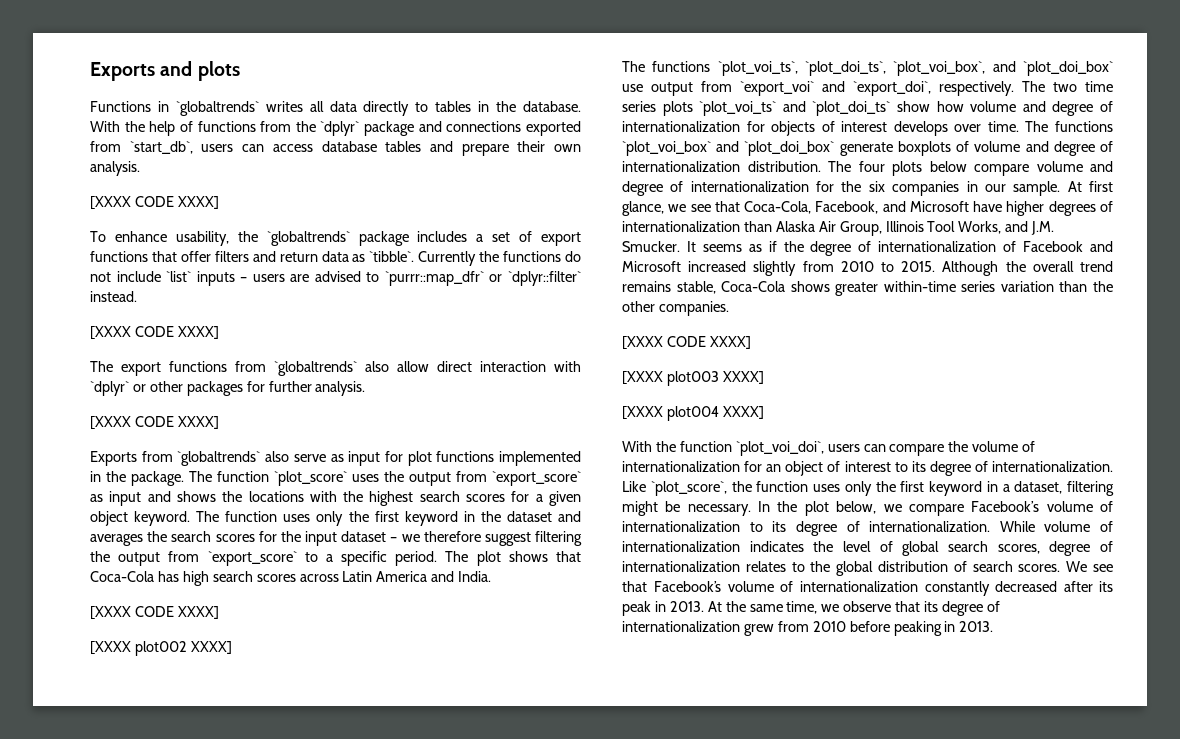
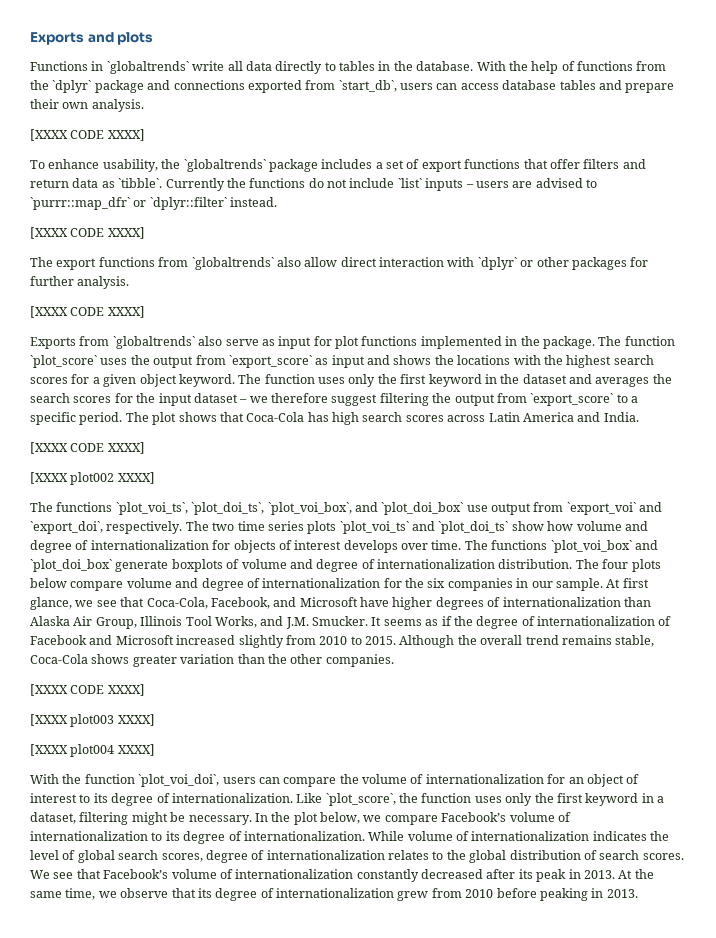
- Functions in `globaltrends` writes all data directly to tables in the database.
+ Functions in `globaltrends` write all data directly to tables in the database.
- Although the overall trend remains stable, Coca-Cola shows greater within-time series variation than the other companies.
+ Although the overall trend remains stable, Coca-Cola shows greater variation than the other companies.

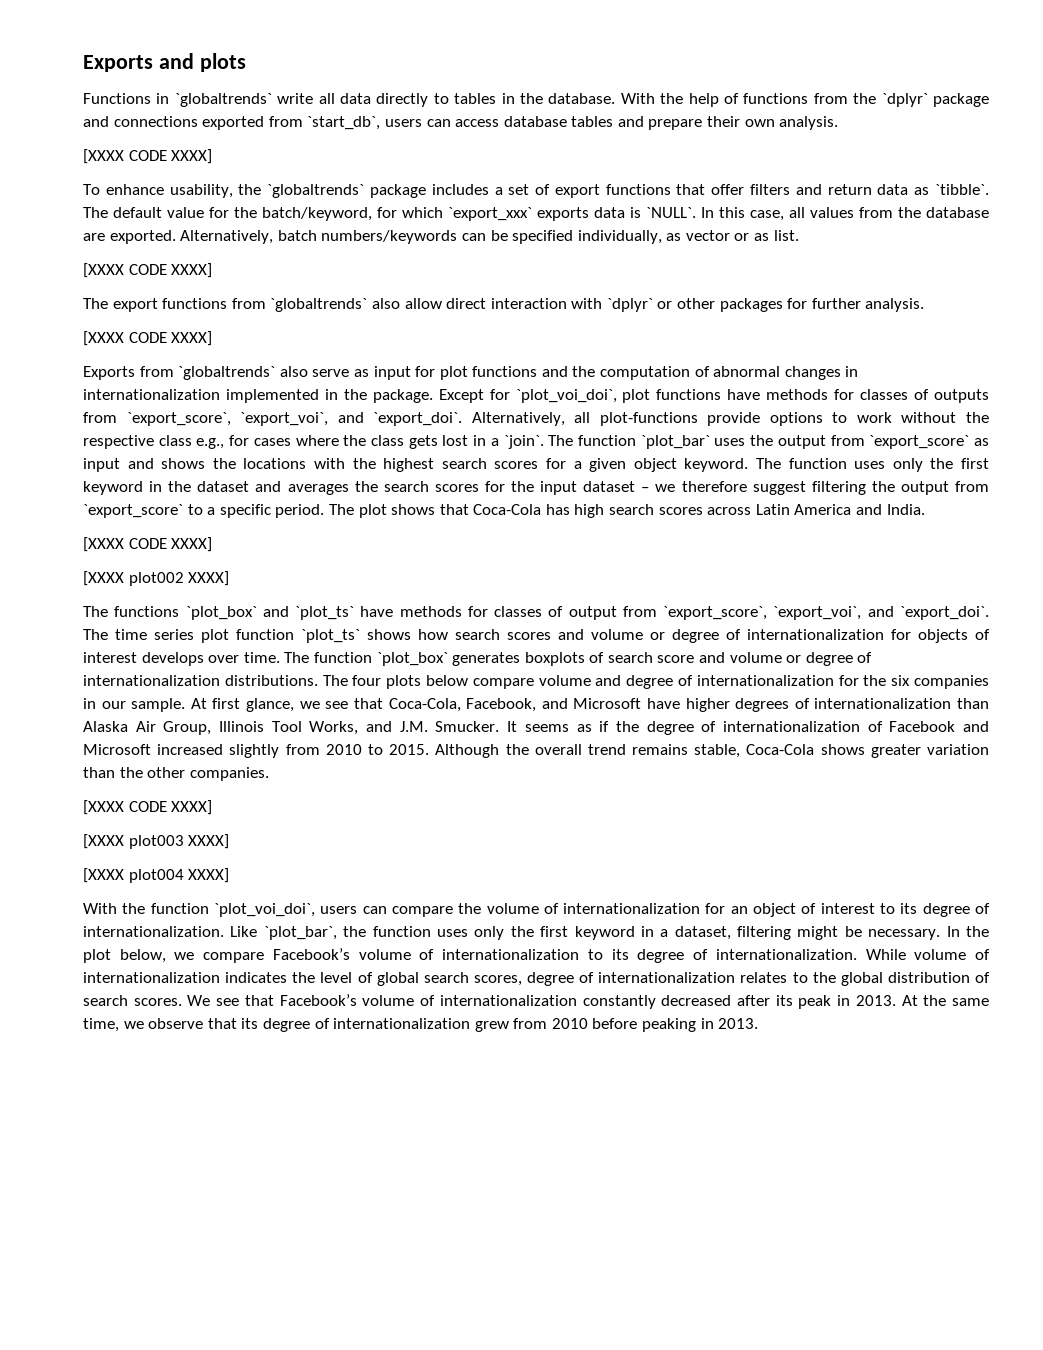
- Currently the functions do not include `list` inputs – users are advised to `purrr::map_dfr` or `dplyr::filter` instead.
+ The default value for the batch/keyword, for which `export_xxx` exports data is `NULL`. In this case, all values from the database are exported. Alternatively, batch numbers/keywords can be specified individually, as vector or as list.
- Exports from `globaltrends` also serve as input for plot functions implemented in the package. The function `plot_score` uses the output from `export_score` as input and shows the locations with the highest search scores for a given object keyword.
+ Exports from `globaltrends` also serve as input for plot functions and the computation of abnormal changes in internationalization implemented in the package. Except for `plot_voi_doi`, plot functions have methods for classes of outputs from `export_score`, `export_voi`, and `export_doi`. Alternatively, all plot-functions provide options to work without the respective class e.g., for cases where the class gets lost in a `join`. The function `plot_bar` uses the output from `export_score` as input and shows the locations with the highest search scores for a given object keyword.
- The functions `plot_voi_ts`, `plot_doi_ts`, `plot_voi_box`, and `plot_doi_box` use output from `export_voi` and `export_doi`, respectively. The two time series plots `plot_voi_ts` and `plot_doi_ts` show how volume and degree of internationalization for objects of interest develops over time.
+ The functions `plot_box` and `plot_ts` have methods for classes of output from `export_score`, `export_voi`, and `export_doi`. The time series plot function `plot_ts` shows how search scores and volume or degree of internationalization for objects of interest develops over time.
- The functions `plot_voi_box` and `plot_doi_box` generate boxplots of volume and degree of internationalization distribution.
+ The function `plot_box` generates boxplots of search score and volume or degree of internationalization distributions.
- Like `plot_score`, the function uses only the first keyword in a dataset, filtering might be necessary.
+ Like `plot_bar`, the function uses only the first keyword in a dataset, filtering might be necessary.

